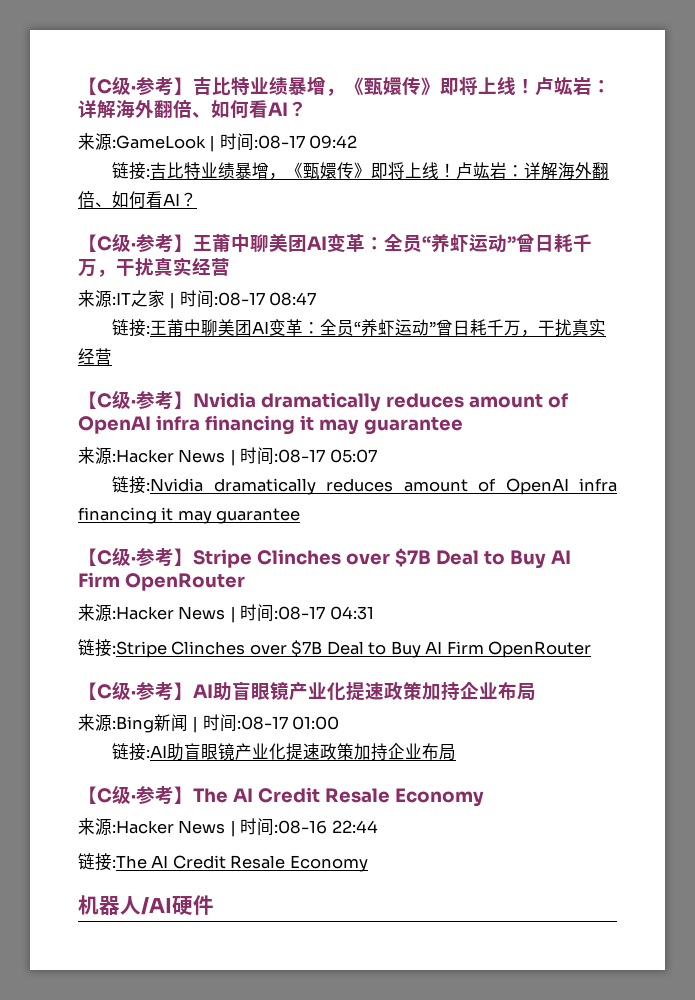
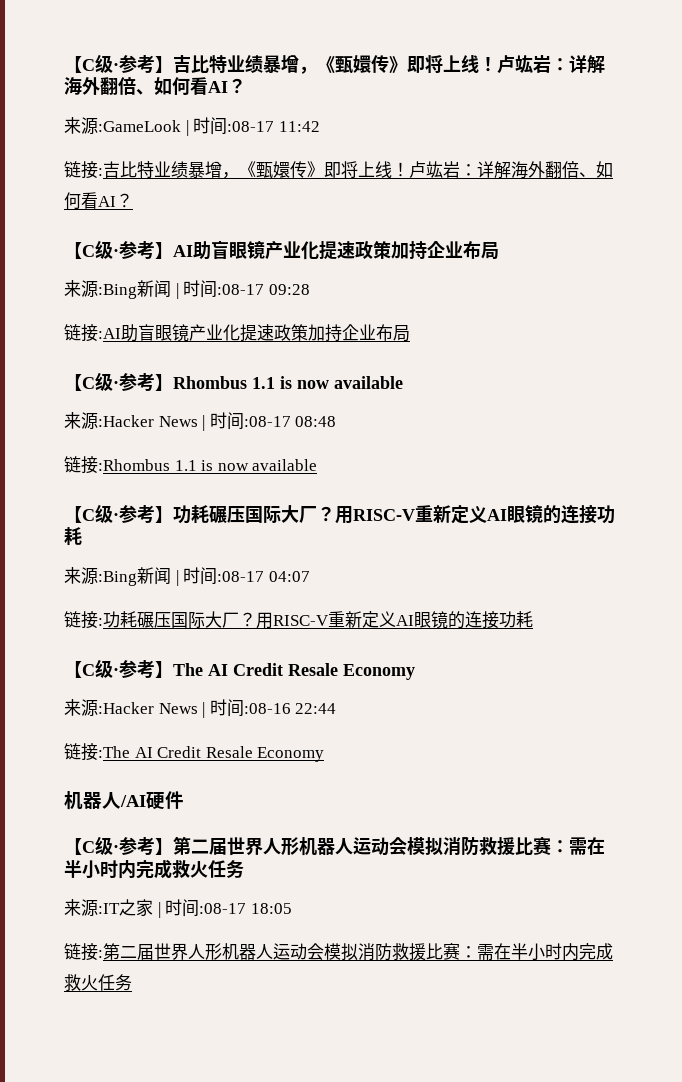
- 来源:GameLook | 时间:08-17 09:42
+ 来源:GameLook | 时间:08-17 11:42
- 【C级·参考】王莆中聊美团AI变革：全员“养虾运动”曾日耗千万，干扰真实经营
- 来源:IT之家 | 时间:08-17 08:47
- 链接:王莆中聊美团AI变革：全员“养虾运动”曾日耗千万，干扰真实经营
- 【C级·参考】Nvidia dramatically reduces amount of OpenAI infra financing it may guarantee
- 来源:Hacker News | 时间:08-17 05:07
- 链接:Nvidia dramatically reduces amount of OpenAI infra financing it may guarantee
- 【C级·参考】Stripe Clinches over $7B Deal to Buy AI Firm OpenRouter
- 来源:Hacker News | 时间:08-17 04:31
- 链接:Stripe Clinches over $7B Deal to Buy AI Firm OpenRouter
- 来源:Bing新闻 | 时间:08-17 01:00
+ 来源:Bing新闻 | 时间:08-17 09:28
+ 【C级·参考】Rhombus 1.1 is now available
+ 来源:Hacker News | 时间:08-17 08:48
+ 链接:Rhombus 1.1 is now available
+ 【C级·参考】功耗碾压国际大厂？用RISC-V重新定义AI眼镜的连接功耗
+ 来源:Bing新闻 | 时间:08-17 04:07
+ 链接:功耗碾压国际大厂？用RISC-V重新定义AI眼镜的连接功耗
+ 【C级·参考】第二届世界人形机器人运动会模拟消防救援比赛：需在半小时内完成救火任务
+ 来源:IT之家 | 时间:08-17 18:05
+ 链接:第二届世界人形机器人运动会模拟消防救援比赛：需在半小时内完成救火任务

